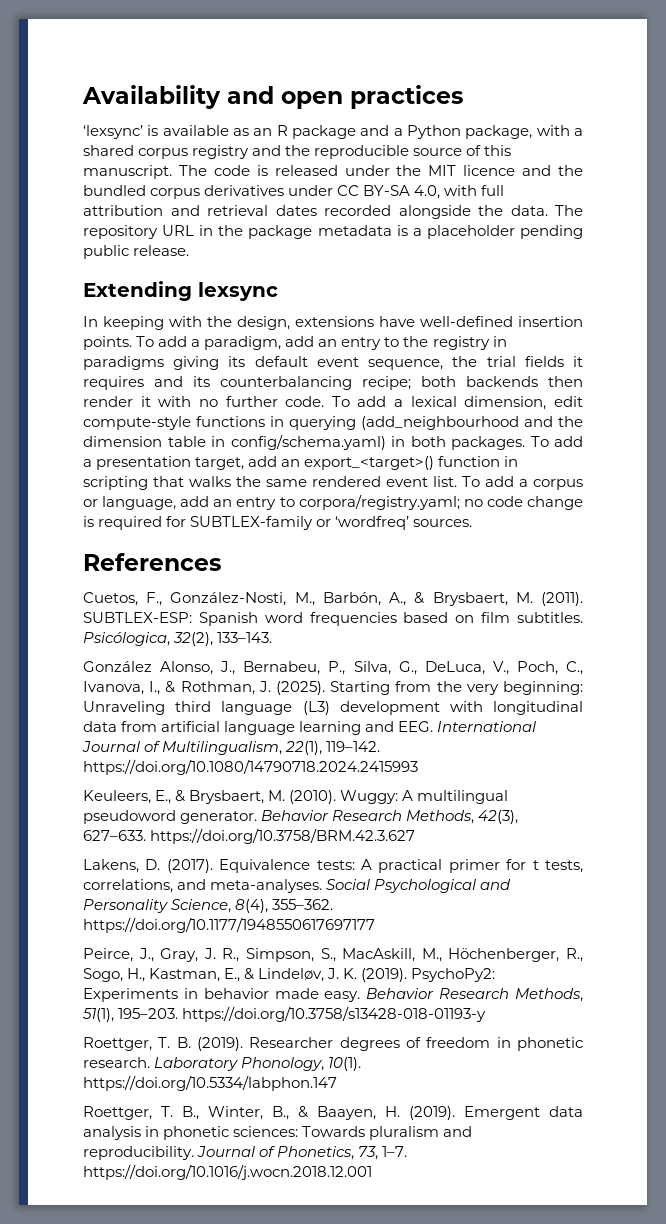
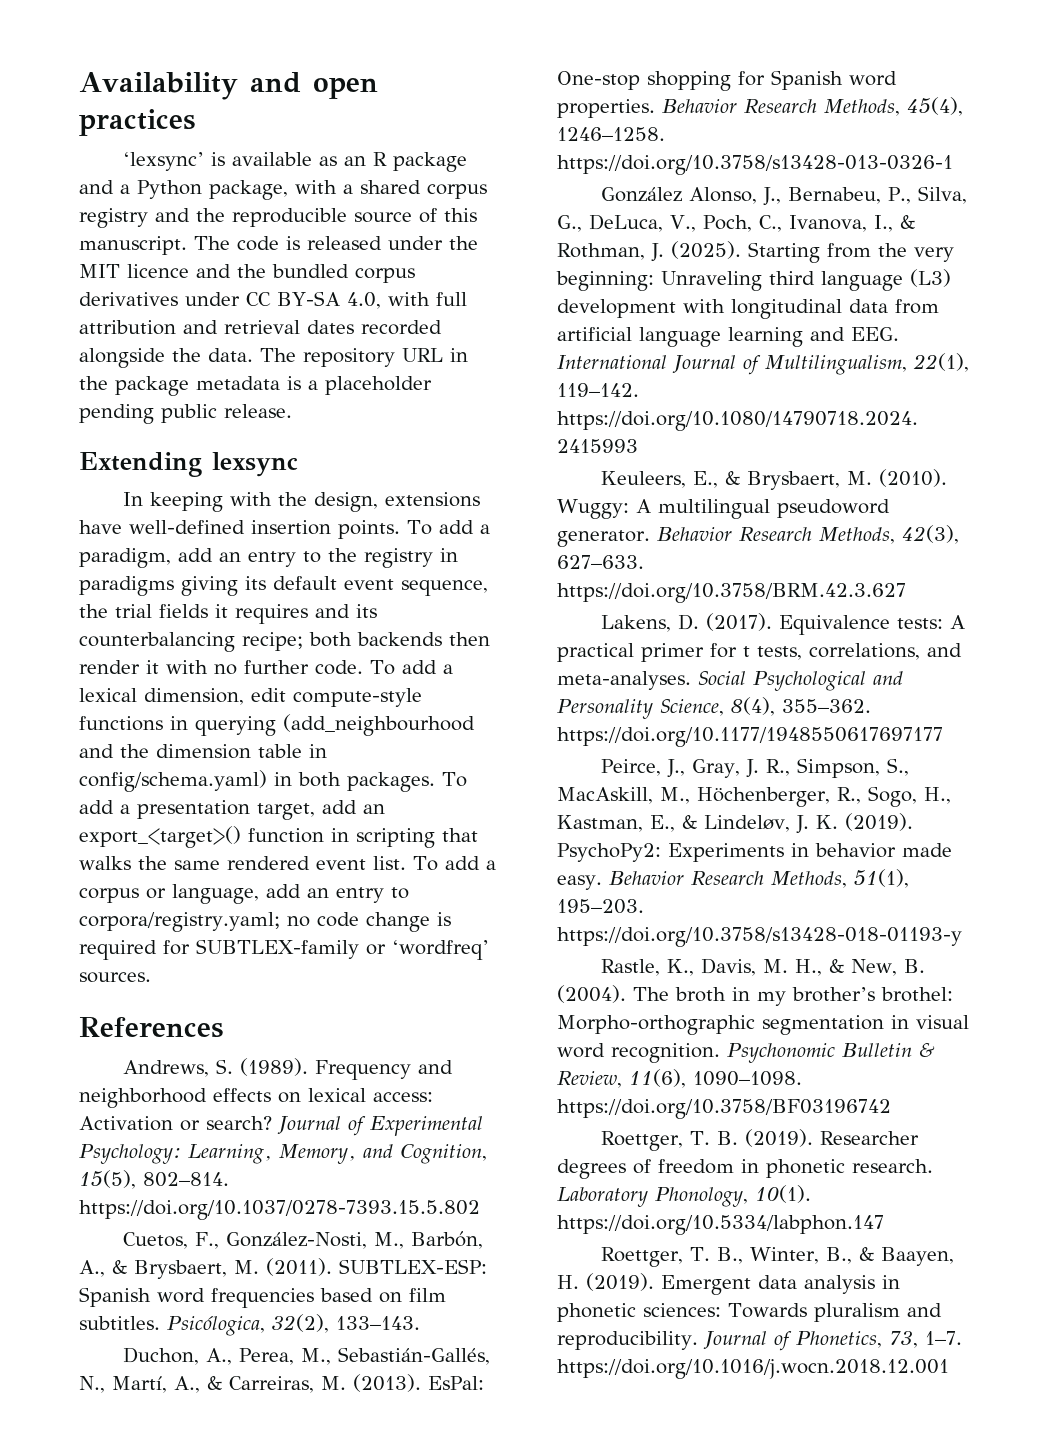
+ Andrews, S. (1989). Frequency and neighborhood effects on lexical access: Activation or search? Journal of Experimental Psychology: Learning, Memory, and Cognition, 15(5), 802–814. https://doi.org/10.1037/0278-7393.15.5.802
+ Duchon, A., Perea, M., Sebastián-Gallés, N., Martí, A., & Carreiras, M. (2013). EsPal: One-stop shopping for Spanish word properties. Behavior Research Methods, 45(4), 1246–1258. https://doi.org/10.3758/s13428-013-0326-1
+ Rastle, K., Davis, M. H., & New, B. (2004). The broth in my brother’s brothel: Morpho-orthographic segmentation in visual word recognition. Psychonomic Bulletin & Review, 11(6), 1090–1098. https://doi.org/10.3758/BF03196742

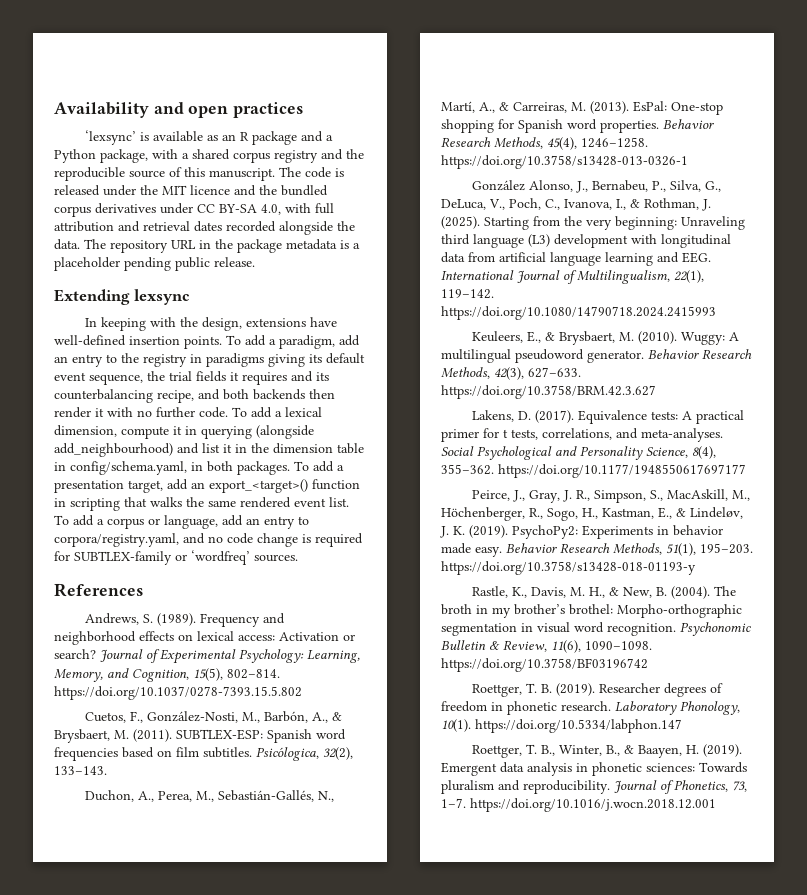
- To add a paradigm, add an entry to the registry in paradigms giving its default event sequence, the trial fields it requires and its counterbalancing recipe; both backends then render it with no further code.
+ To add a paradigm, add an entry to the registry in paradigms giving its default event sequence, the trial fields it requires and its counterbalancing recipe, and both backends then render it with no further code.
- To add a lexical dimension, edit compute-style functions in querying (add_neighbourhood and the dimension table in config/schema.yaml) in both packages.
+ To add a lexical dimension, compute it in querying (alongside add_neighbourhood) and list it in the dimension table in config/schema.yaml, in both packages.
- To add a corpus or language, add an entry to corpora/registry.yaml; no code change is required for SUBTLEX-family or ‘wordfreq’ sources.
+ To add a corpus or language, add an entry to corpora/registry.yaml, and no code change is required for SUBTLEX-family or ‘wordfreq’ sources.

